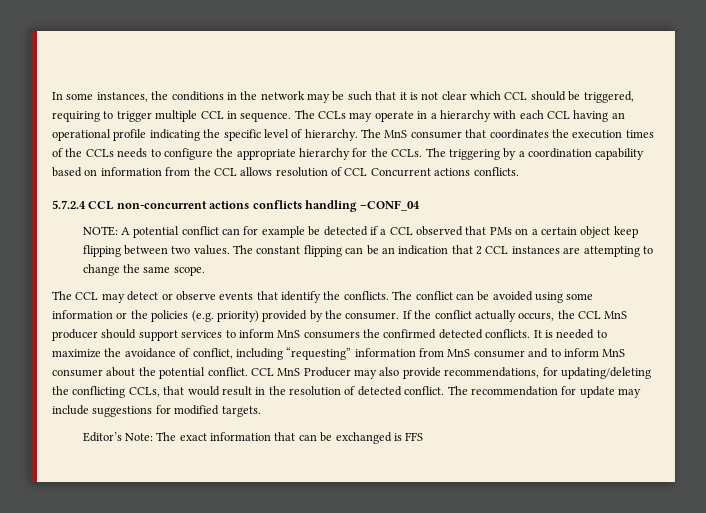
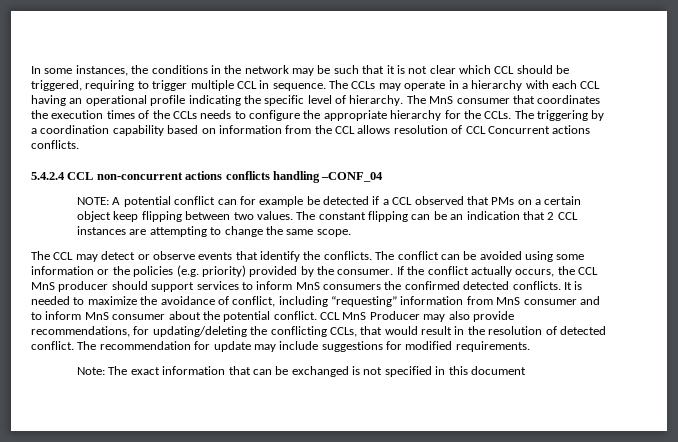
- 5.7.2.4 CCL non-concurrent actions conflicts handling –CONF_04
+ 5.4.2.4 CCL non-concurrent actions conflicts handling –CONF_04
- The recommendation for update may include suggestions for modified targets.
- Editor’s Note: The exact information that can be exchanged is FFS
+ The recommendation for update may include suggestions for modified requirements.
+ Note: The exact information that can be exchanged is not specified in this document

